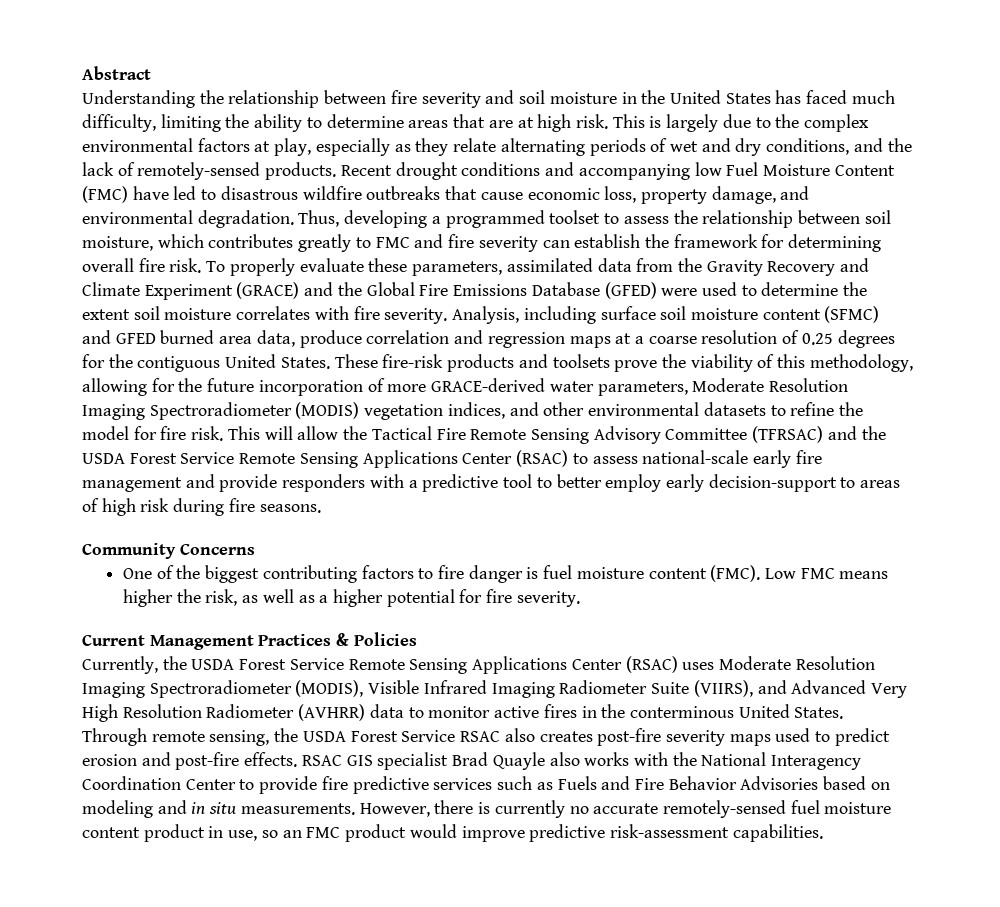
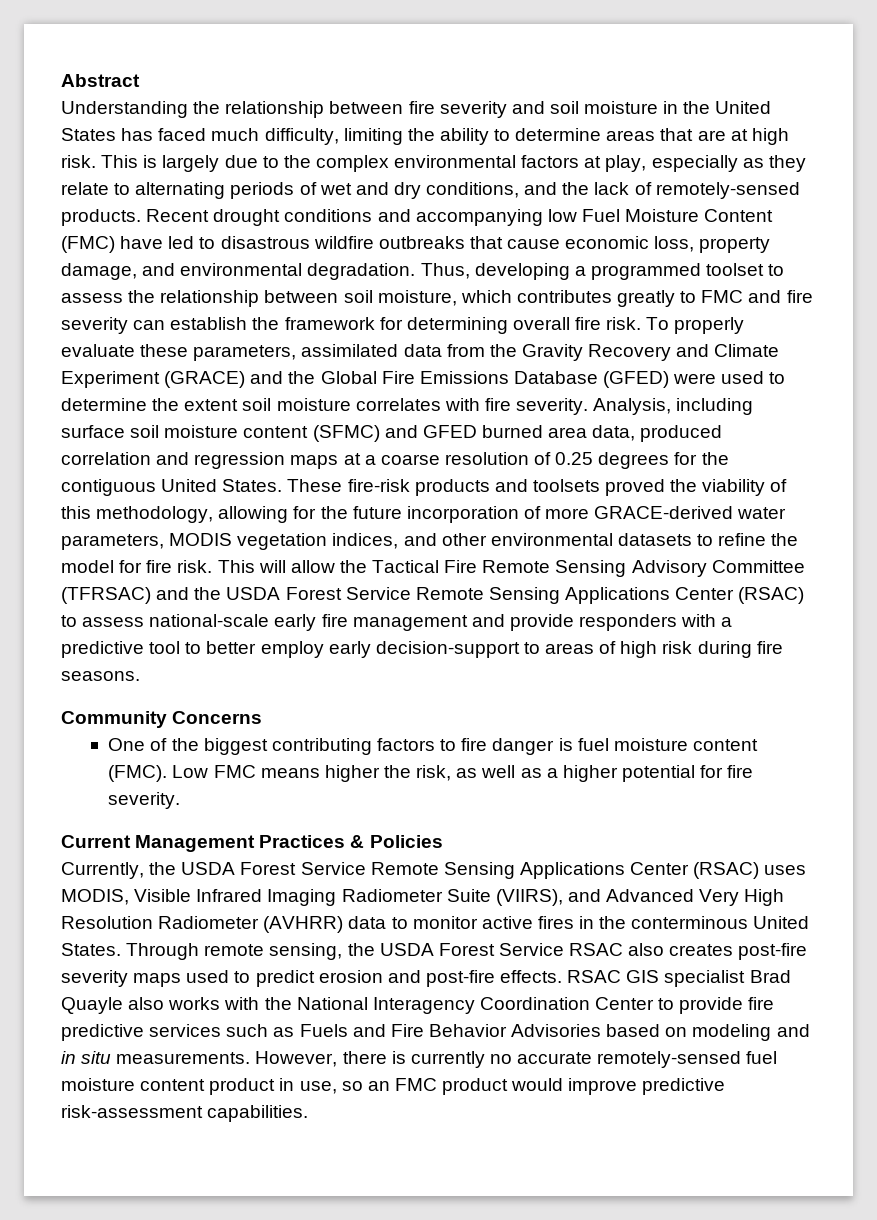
- This is largely due to the complex environmental factors at play, especially as they relate alternating periods of wet and dry conditions, and the lack of remotely-sensed products.
+ This is largely due to the complex environmental factors at play, especially as they relate to alternating periods of wet and dry conditions, and the lack of remotely-sensed products.
- Analysis, including surface soil moisture content (SFMC) and GFED burned area data, produce correlation and regression maps at a coarse resolution of 0.25 degrees for the contiguous United States.
+ Analysis, including surface soil moisture content (SFMC) and GFED burned area data, produced correlation and regression maps at a coarse resolution of 0.25 degrees for the contiguous United States.
- These fire-risk products and toolsets prove the viability of this methodology, allowing for the future incorporation of more GRACE-derived water parameters, Moderate Resolution Imaging Spectroradiometer (MODIS) vegetation indices, and other environmental datasets to refine the model for fire risk.
+ These fire-risk products and toolsets proved the viability of this methodology, allowing for the future incorporation of more GRACE-derived water parameters, MODIS vegetation indices, and other environmental datasets to refine the model for fire risk.
- Currently, the USDA Forest Service Remote Sensing Applications Center (RSAC) uses Moderate Resolution Imaging Spectroradiometer (MODIS), Visible Infrared Imaging Radiometer Suite (VIIRS), and Advanced Very High Resolution Radiometer (AVHRR) data to monitor active fires in the conterminous United States.
+ Currently, the USDA Forest Service Remote Sensing Applications Center (RSAC) uses MODIS, Visible Infrared Imaging Radiometer Suite (VIIRS), and Advanced Very High Resolution Radiometer (AVHRR) data to monitor active fires in the conterminous United States.

